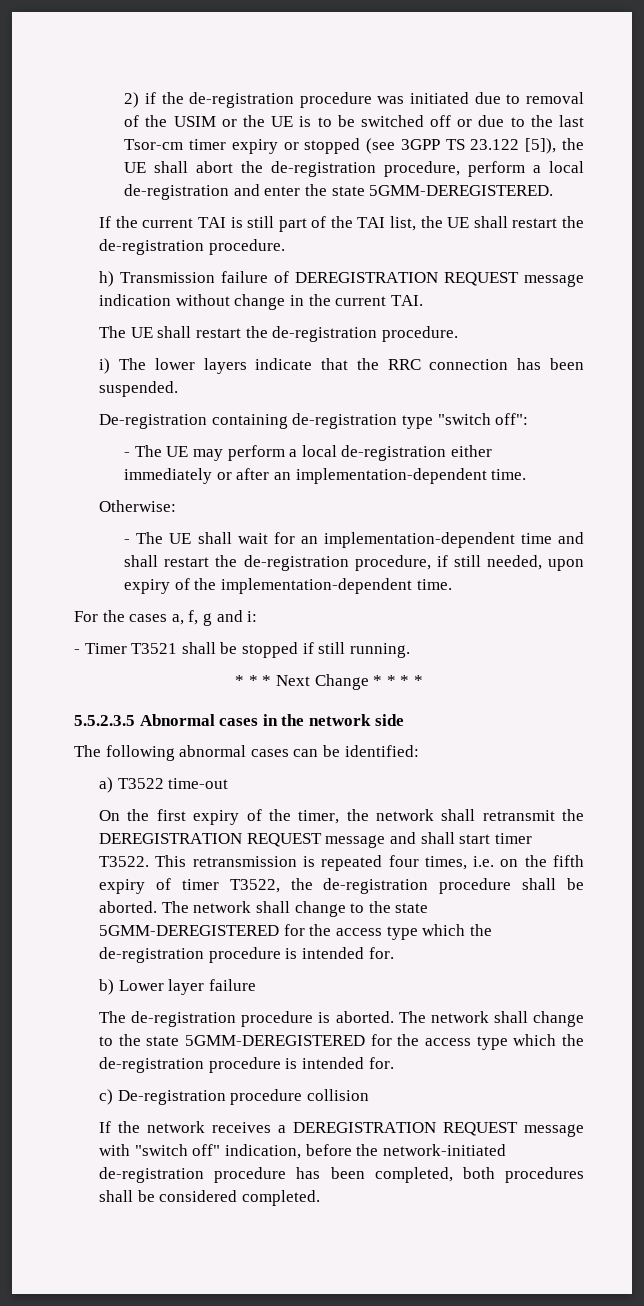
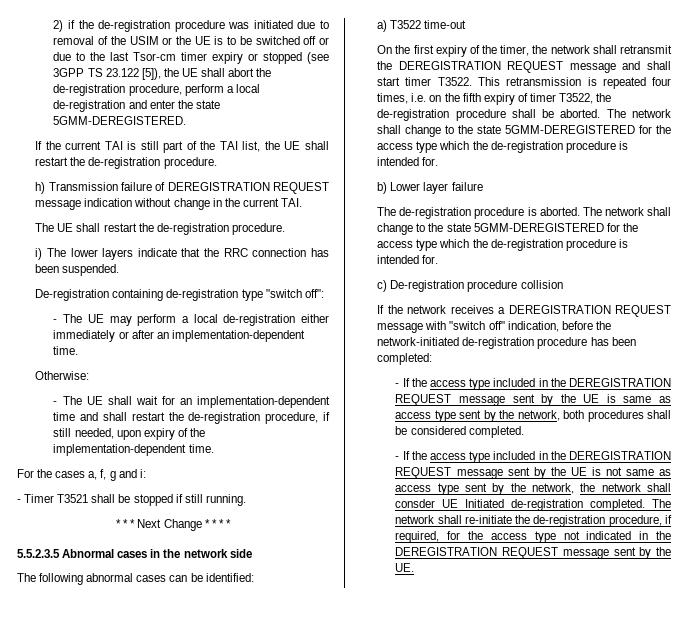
- If the network receives a DEREGISTRATION REQUEST message with "switch off" indication, before the network-initiated de-registration procedure has been completed, both procedures shall be considered completed.
+ If the network receives a DEREGISTRATION REQUEST message with "switch off" indication, before the network-initiated de-registration procedure has been completed:
+ - If the access type included in the DEREGISTRATION REQUEST message sent by the UE is same as access type sent by the network, both procedures shall be considered completed.
+ - If the access type included in the DEREGISTRATION REQUEST message sent by the UE is not same as access type sent by the network, the network shall consder UE Initiated de-registration completed. The network shall re-initiate the de-registration procedure, if required, for the access type not indicated in the DEREGISTRATION REQUEST message sent by the UE.

